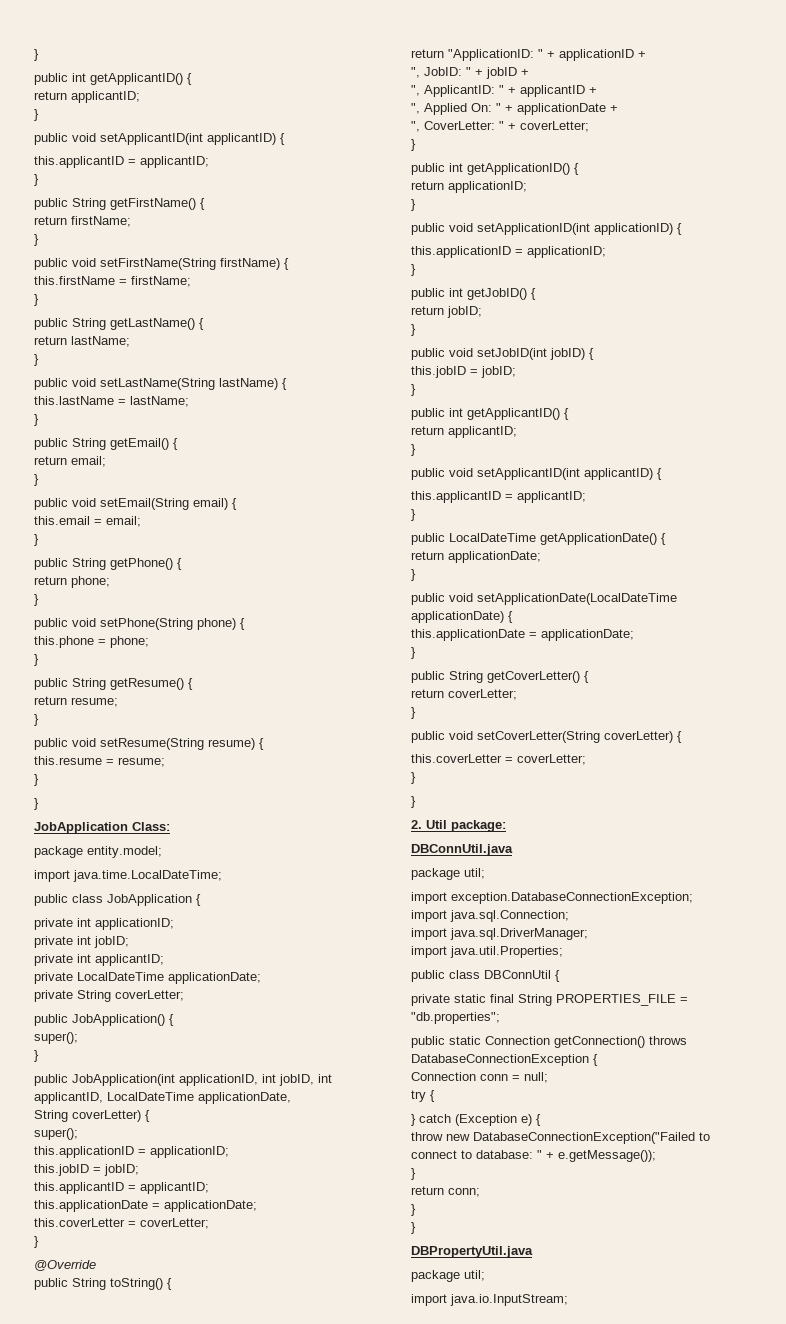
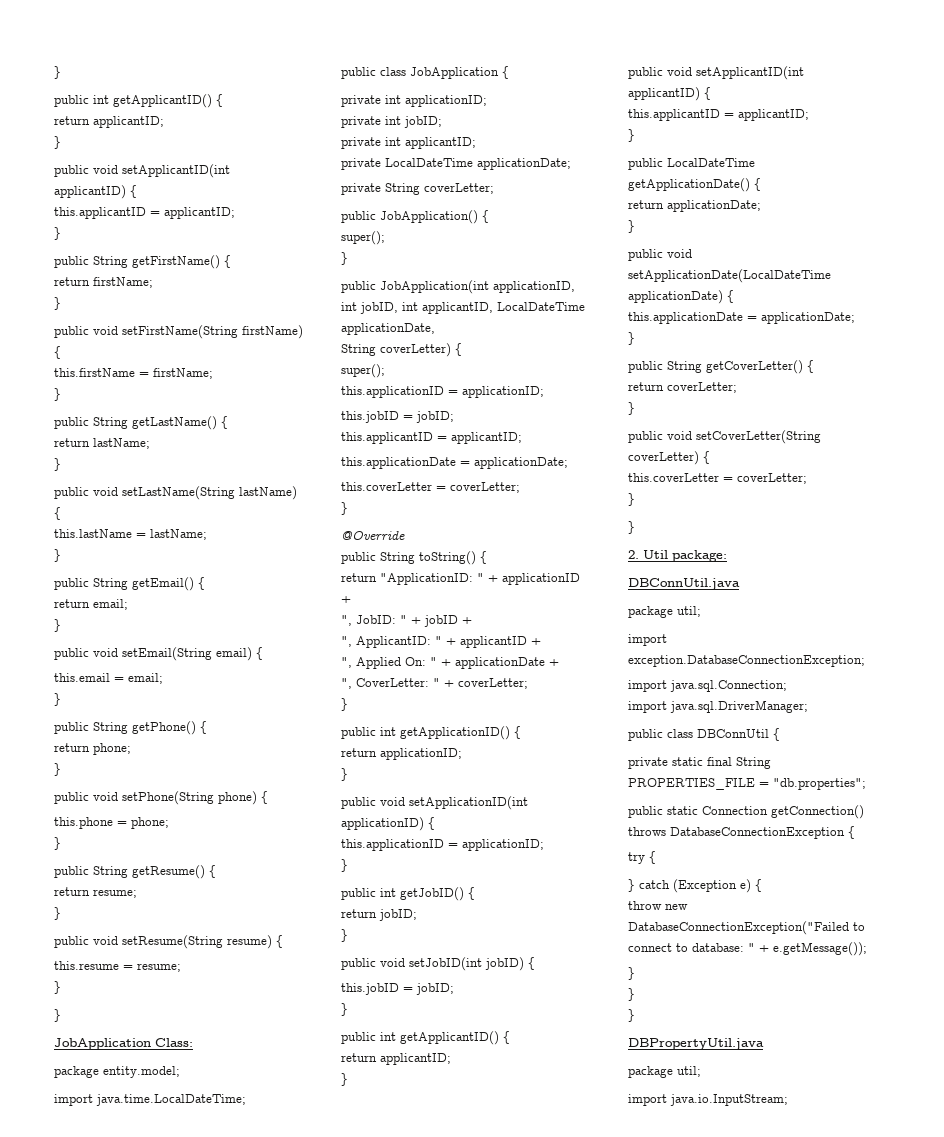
- import java.util.Properties;
- Connection conn = null;
- return conn;

